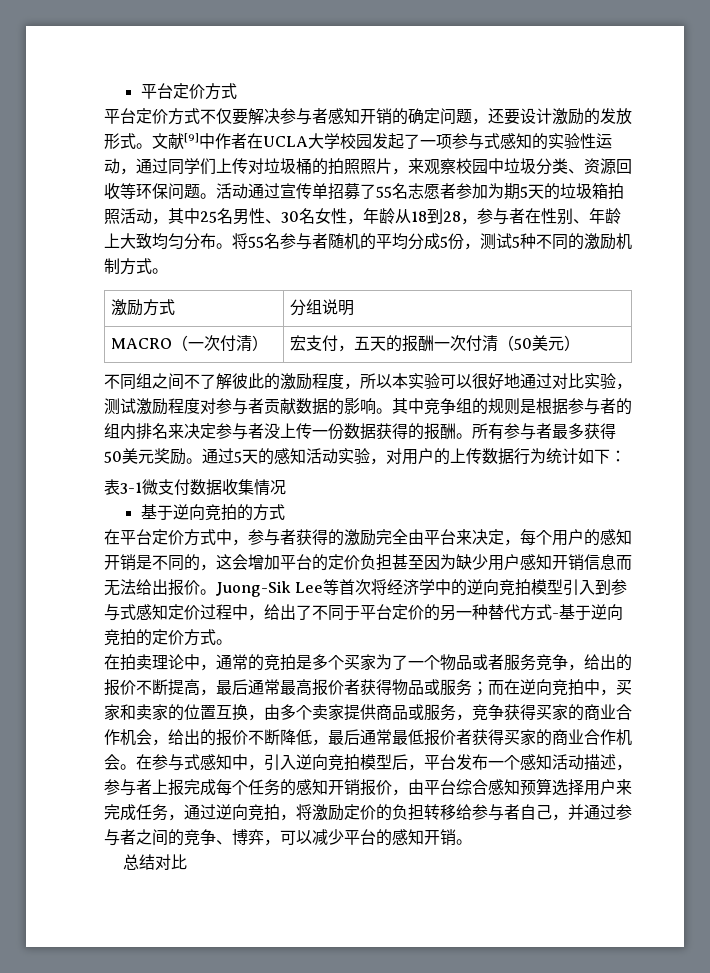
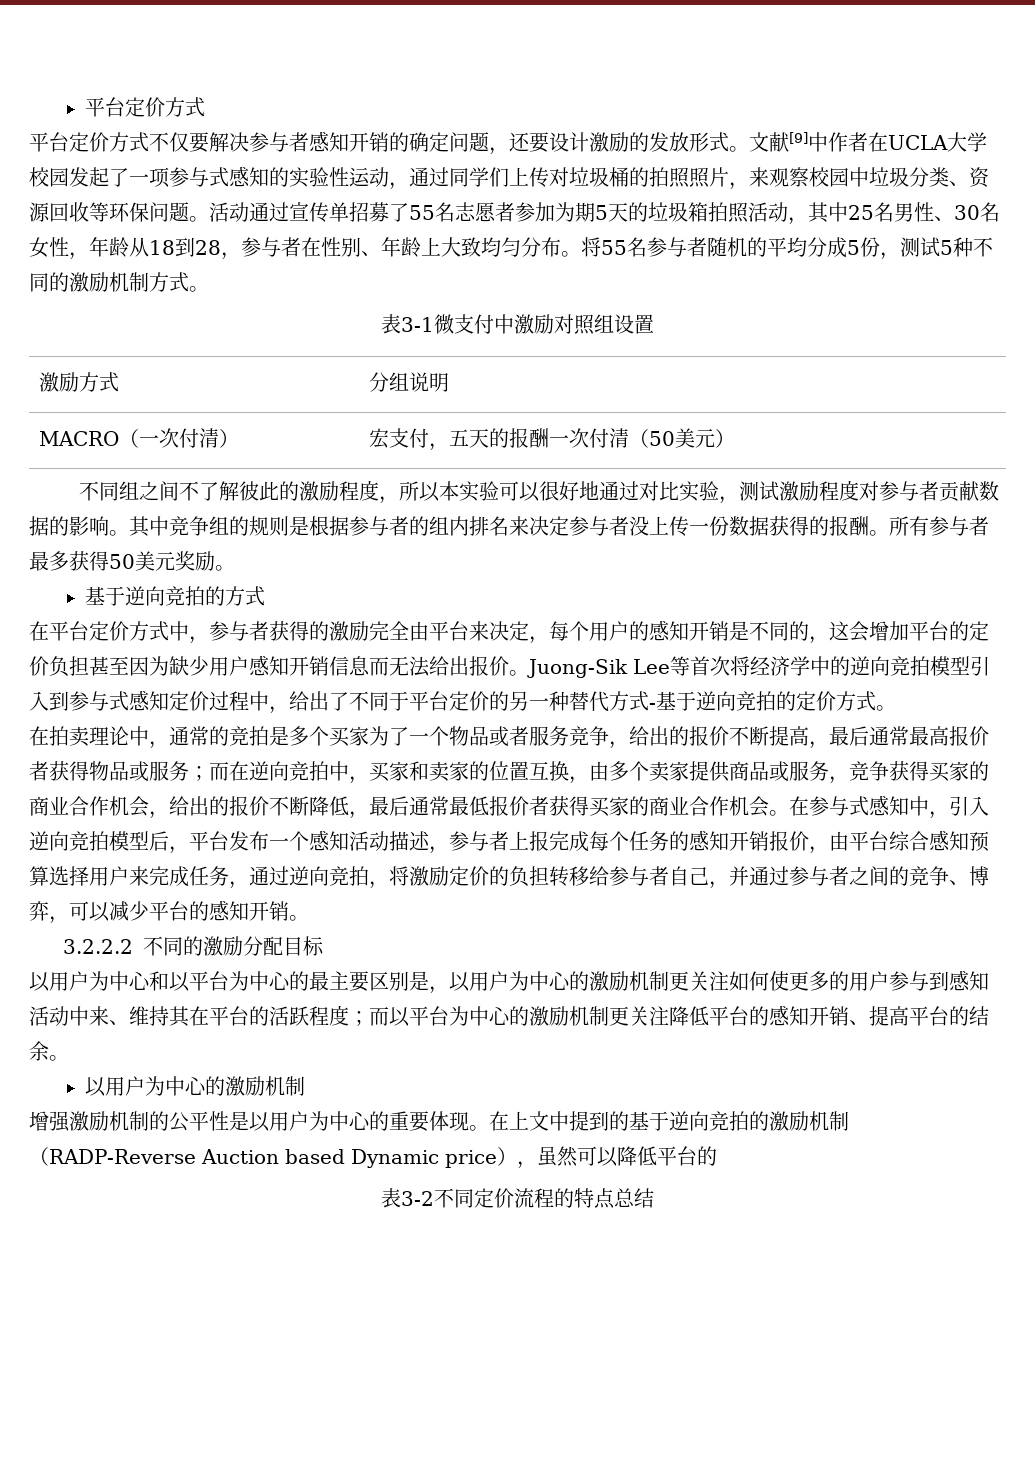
+ 表3-1微支付中激励对照组设置
- 通过5天的感知活动实验，对用户的上传数据行为统计如下：
- 表3-1微支付数据收集情况
- 总结对比
+ 3.2.2.2不同的激励分配目标
+ 以用户为中心和以平台为中心的最主要区别是，以用户为中心的激励机制更关注如何使更多的用户参与到感知活动中来、维持其在平台的活跃程度；而以平台为中心的激励机制更关注降低平台的感知开销、提高平台的结余。
+ 以用户为中心的激励机制
+ 增强激励机制的公平性是以用户为中心的重要体现。在上文中提到的基于逆向竞拍的激励机制（RADP-Reverse Auction based Dynamic price），虽然可以降低平台的
+ 表3-2不同定价流程的特点总结

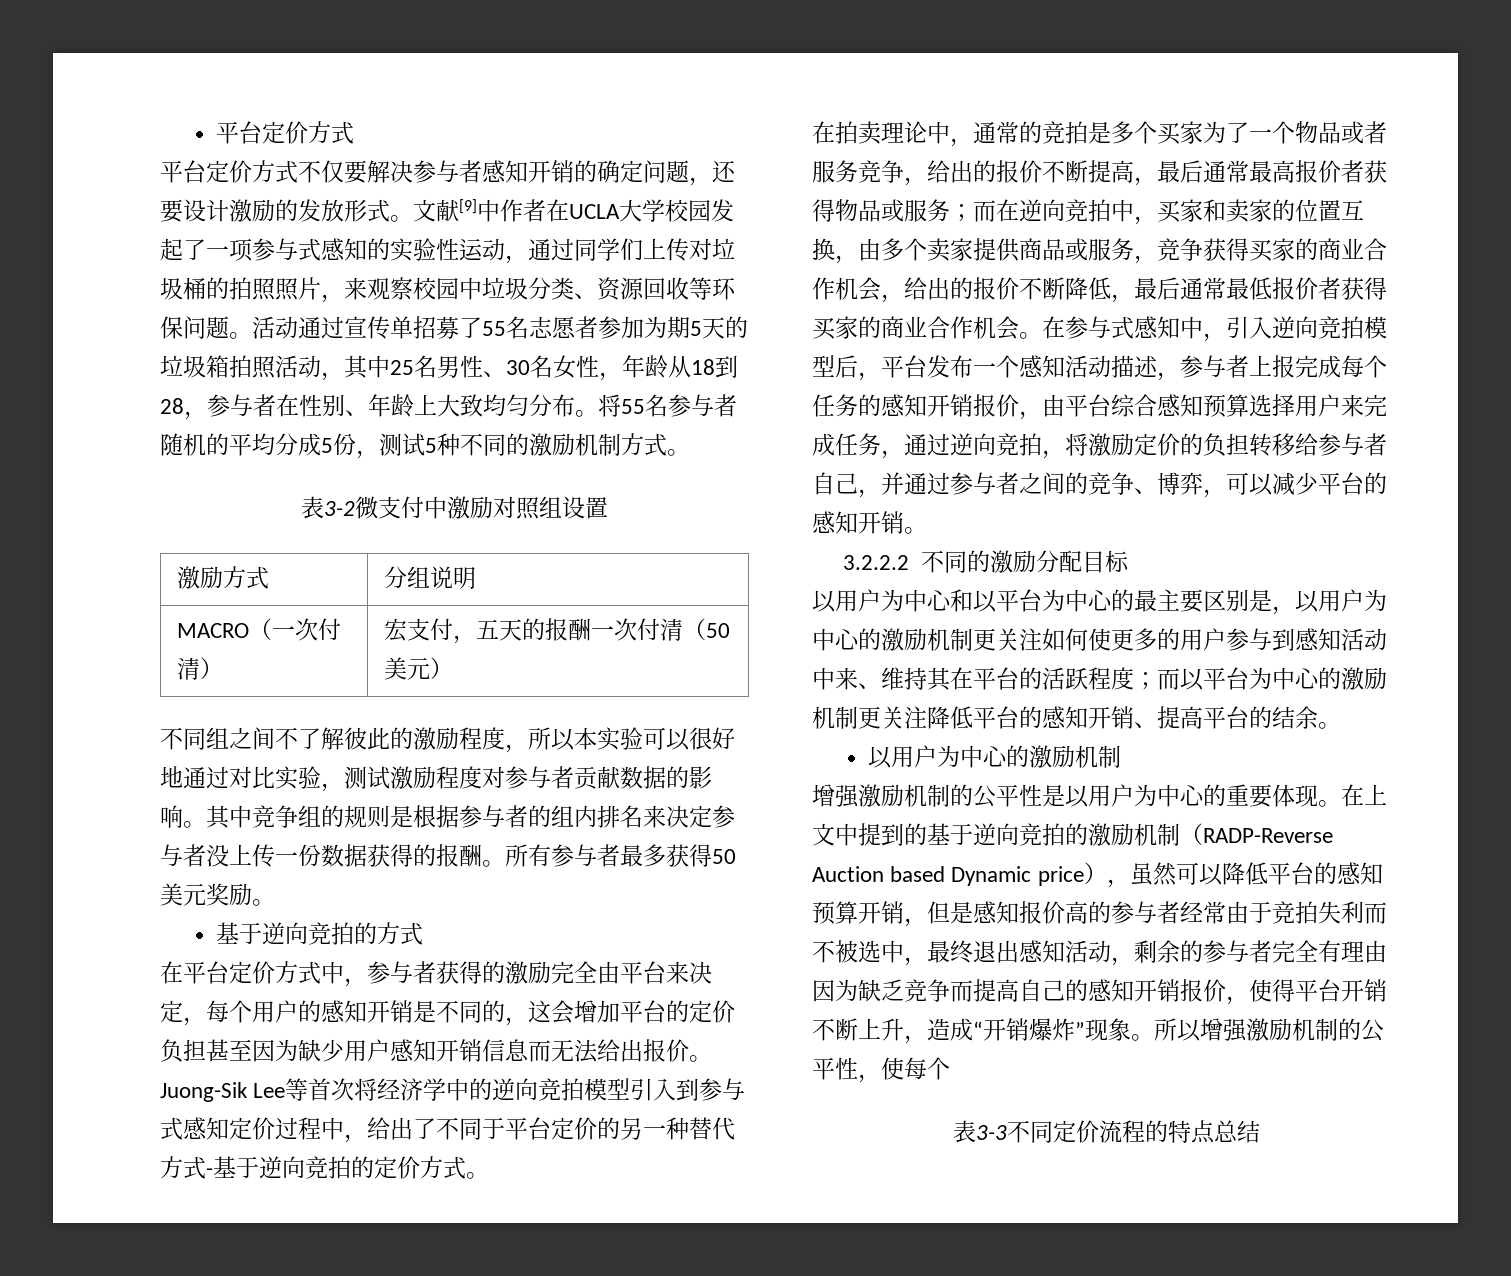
- 表3-1微支付中激励对照组设置
+ 表3-2微支付中激励对照组设置
- 在上文中提到的基于逆向竞拍的激励机制（RADP-Reverse Auction based Dynamic price），虽然可以降低平台的
- 表3-2不同定价流程的特点总结
+ 在上文中提到的基于逆向竞拍的激励机制（RADP-Reverse Auction based Dynamic price），虽然可以降低平台的感知预算开销，但是感知报价高的参与者经常由于竞拍失利而不被选中，最终退出感知活动，剩余的参与者完全有理由因为缺乏竞争而提高自己的感知开销报价，使得平台开销不断上升，造成“开销爆炸”现象。所以增强激励机制的公平性，使每个
+ 表3-3不同定价流程的特点总结

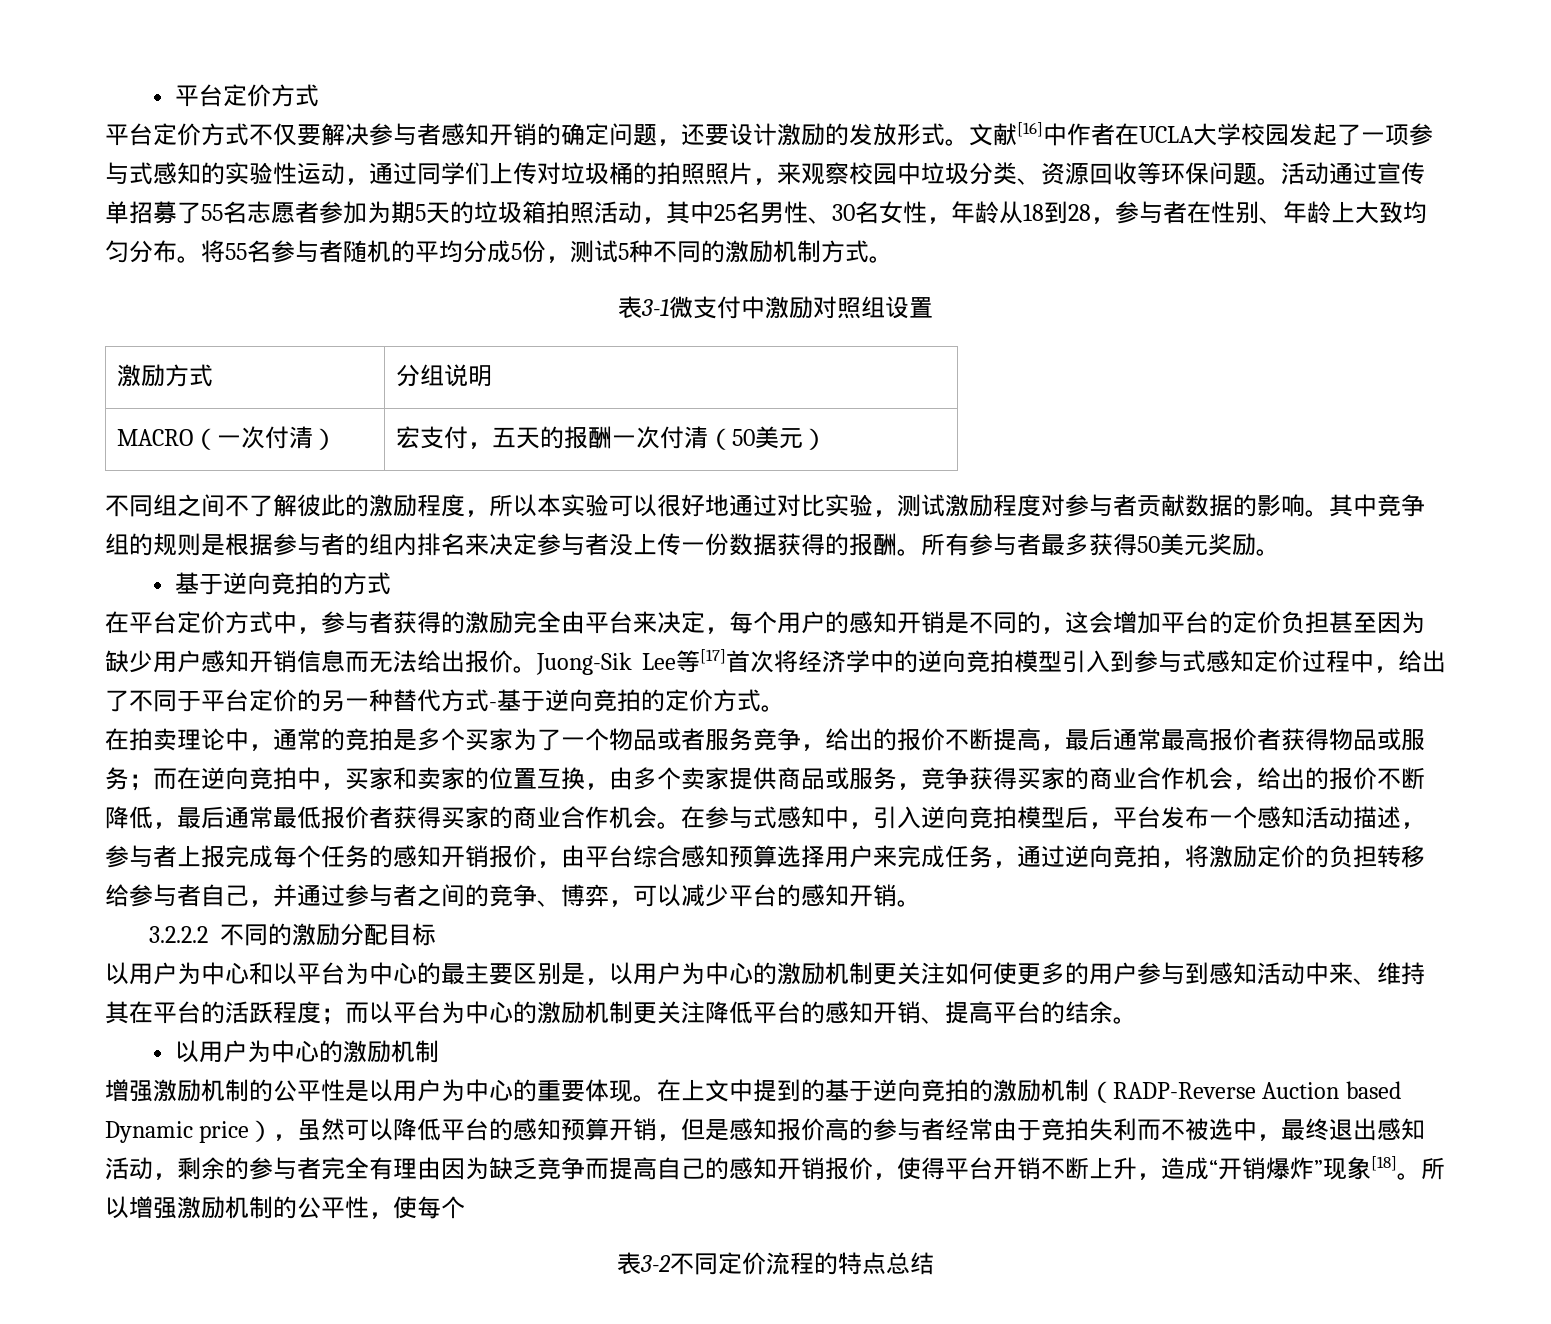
- 文献[9]中作者在UCLA大学校园发起了一项参与式感知的实验性运动，通过同学们上传对垃圾桶的拍照照片，来观察校园中垃圾分类、资源回收等环保问题。
+ 文献[16]中作者在UCLA大学校园发起了一项参与式感知的实验性运动，通过同学们上传对垃圾桶的拍照照片，来观察校园中垃圾分类、资源回收等环保问题。
- 表3-2微支付中激励对照组设置
+ 表3-1微支付中激励对照组设置
- Juong-Sik Lee等首次将经济学中的逆向竞拍模型引入到参与式感知定价过程中，给出了不同于平台定价的另一种替代方式-基于逆向竞拍的定价方式。
+ Juong-Sik Lee等[17]首次将经济学中的逆向竞拍模型引入到参与式感知定价过程中，给出了不同于平台定价的另一种替代方式-基于逆向竞拍的定价方式。
- 在上文中提到的基于逆向竞拍的激励机制（RADP-Reverse Auction based Dynamic price），虽然可以降低平台的感知预算开销，但是感知报价高的参与者经常由于竞拍失利而不被选中，最终退出感知活动，剩余的参与者完全有理由因为缺乏竞争而提高自己的感知开销报价，使得平台开销不断上升，造成“开销爆炸”现象。
+ 在上文中提到的基于逆向竞拍的激励机制（RADP-Reverse Auction based Dynamic price），虽然可以降低平台的感知预算开销，但是感知报价高的参与者经常由于竞拍失利而不被选中，最终退出感知活动，剩余的参与者完全有理由因为缺乏竞争而提高自己的感知开销报价，使得平台开销不断上升，造成“开销爆炸”现象[18]。
- 表3-3不同定价流程的特点总结
+ 表3-2不同定价流程的特点总结

